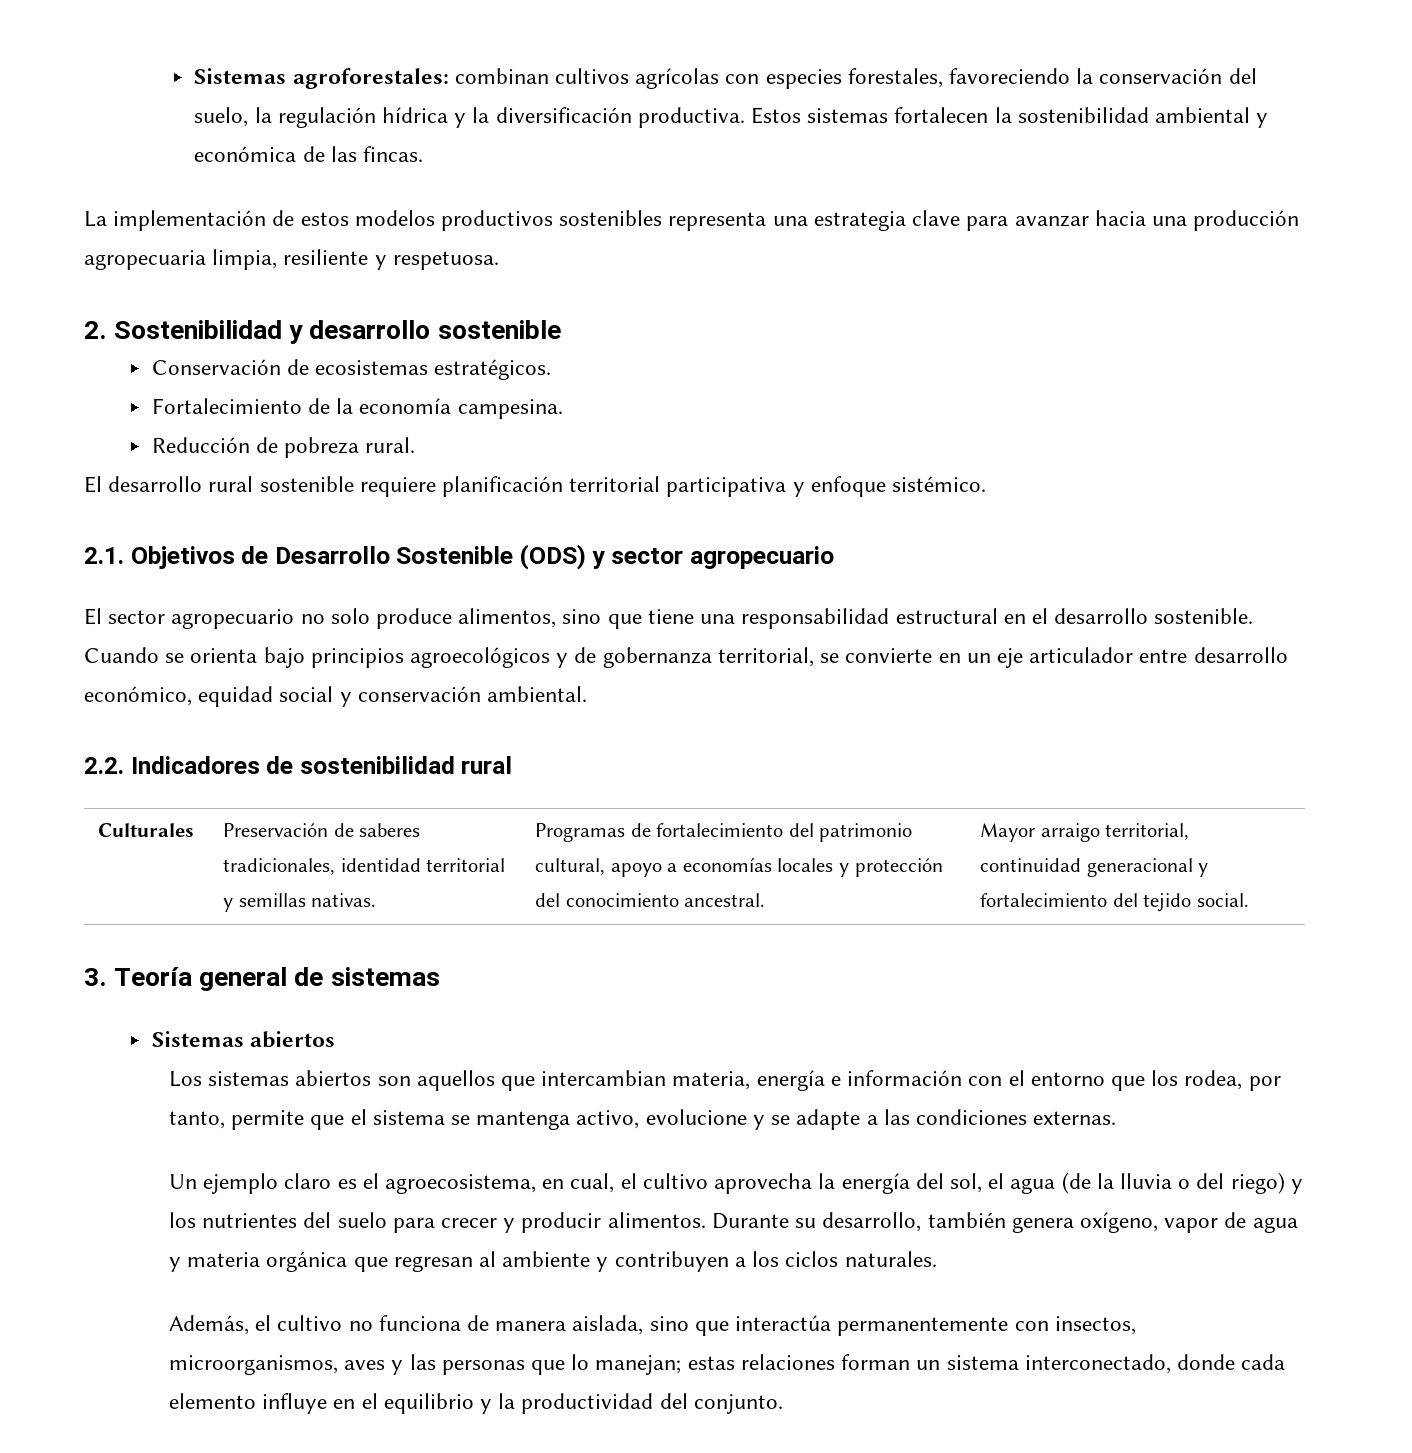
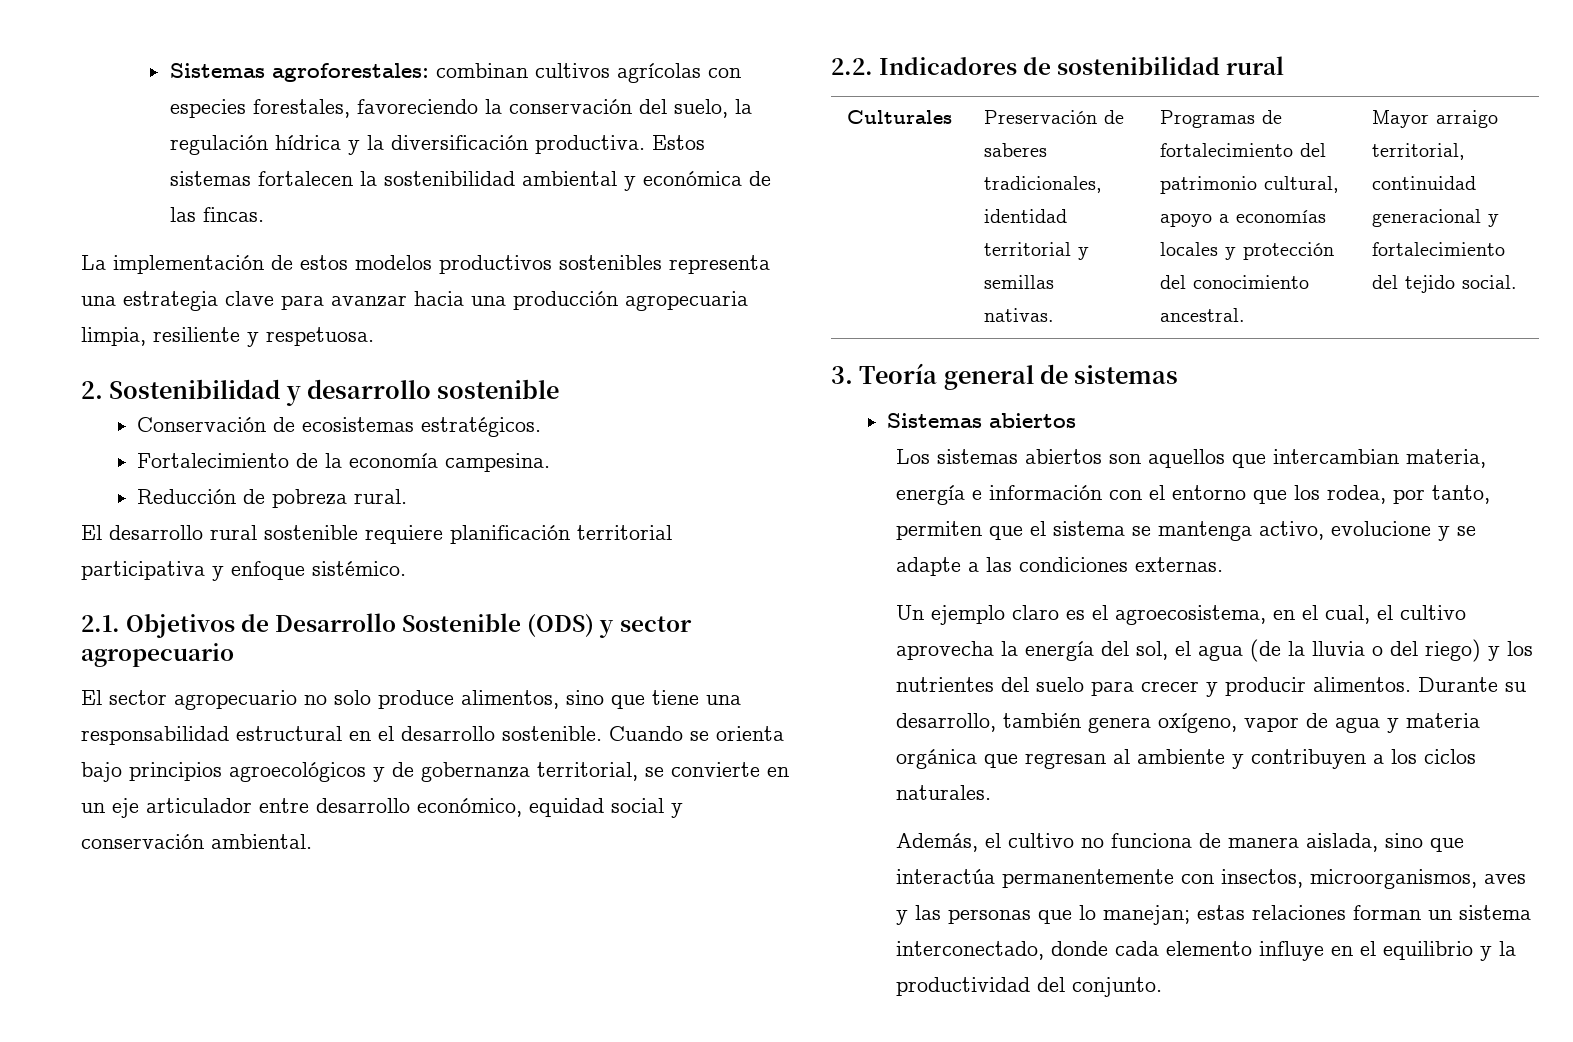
- Los sistemas abiertos son aquellos que intercambian materia, energía e información con el entorno que los rodea, por tanto, permite que el sistema se mantenga activo, evolucione y se adapte a las condiciones externas.
+ Los sistemas abiertos son aquellos que intercambian materia, energía e información con el entorno que los rodea, por tanto, permiten que el sistema se mantenga activo, evolucione y se adapte a las condiciones externas.
- Un ejemplo claro es el agroecosistema, en cual, el cultivo aprovecha la energía del sol, el agua (de la lluvia o del riego) y los nutrientes del suelo para crecer y producir alimentos.
+ Un ejemplo claro es el agroecosistema, en el cual, el cultivo aprovecha la energía del sol, el agua (de la lluvia o del riego) y los nutrientes del suelo para crecer y producir alimentos.

